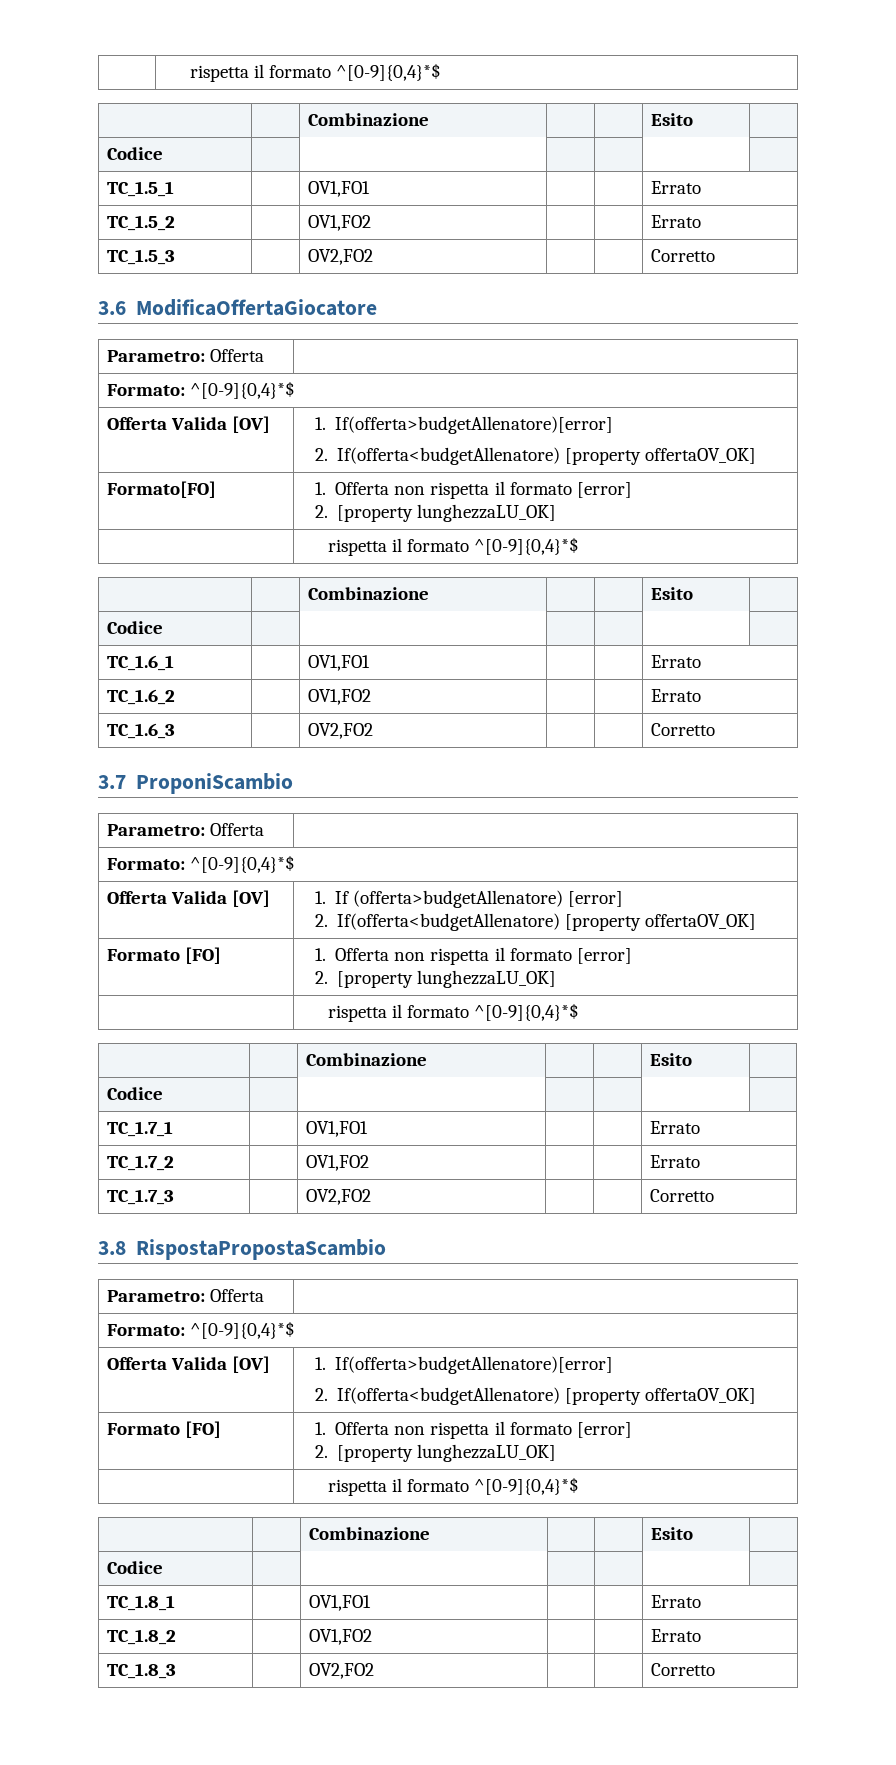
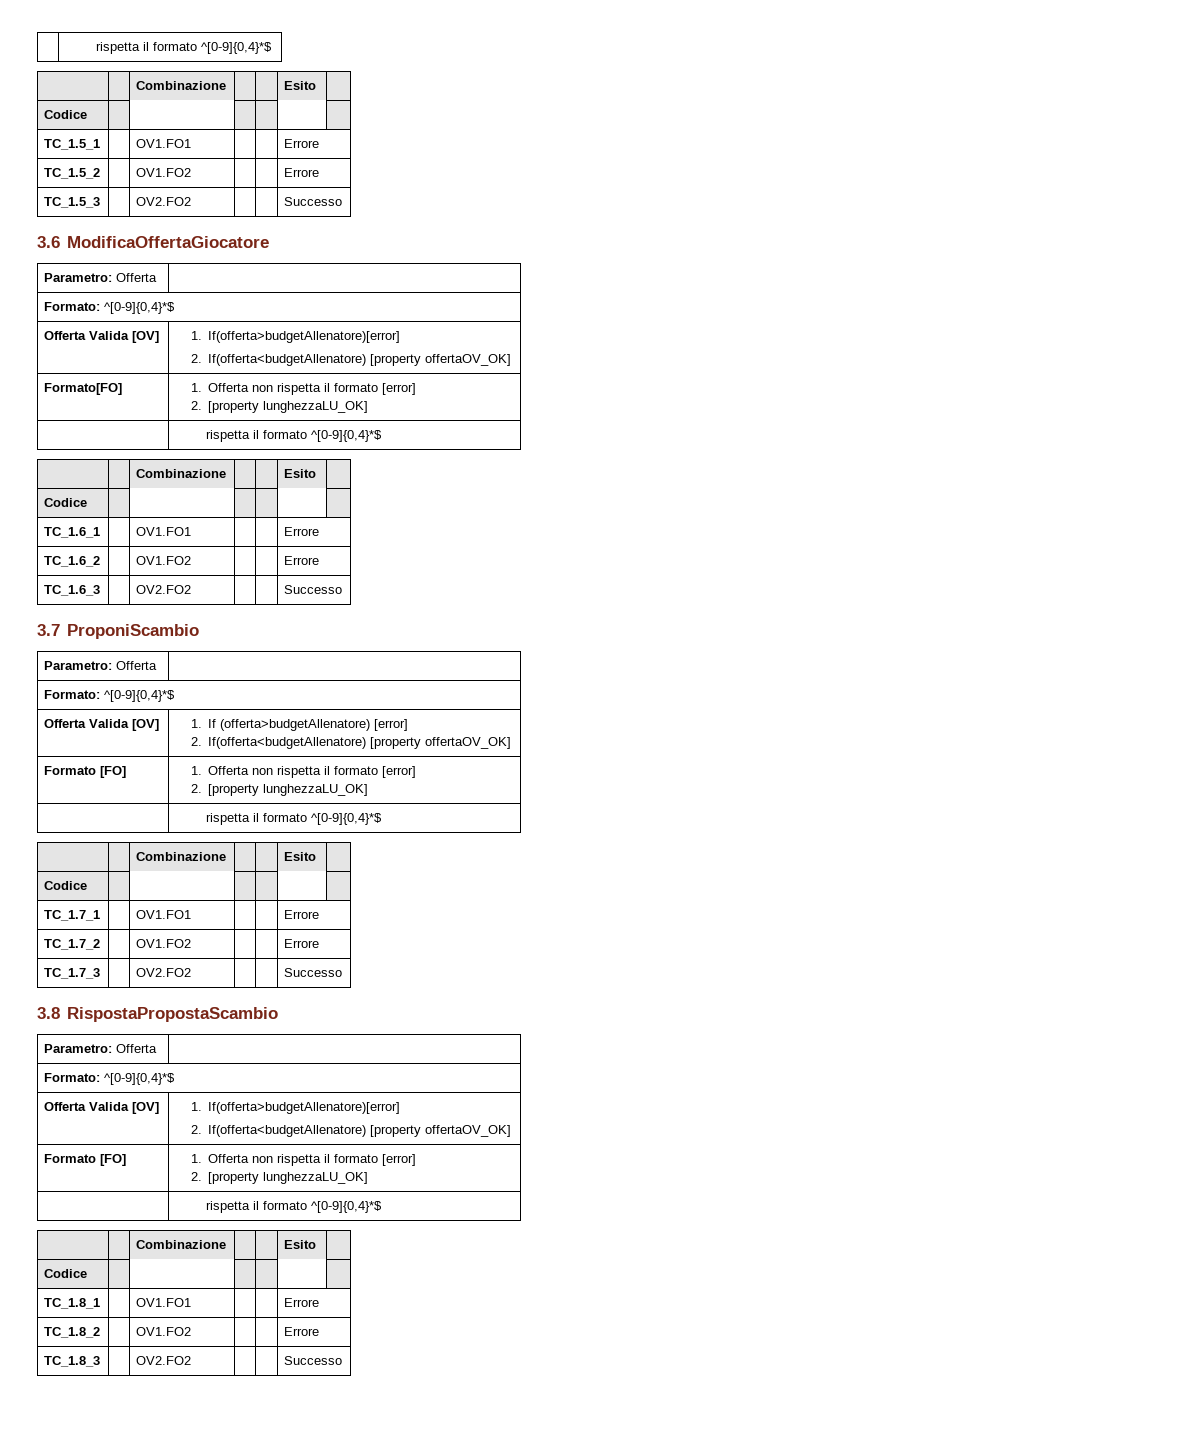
- TC_1.5_1 | | OV1,FO1 | | | Errato
+ TC_1.5_1 | | OV1.FO1 | | | Errore
- TC_1.5_2 | | OV1,FO2 | | | Errato
+ TC_1.5_2 | | OV1.FO2 | | | Errore
- TC_1.5_3 | | OV2,FO2 | | | Corretto
+ TC_1.5_3 | | OV2.FO2 | | | Successo
- TC_1.6_1 | | OV1,FO1 | | | Errato
+ TC_1.6_1 | | OV1.FO1 | | | Errore
- TC_1.6_2 | | OV1,FO2 | | | Errato
+ TC_1.6_2 | | OV1.FO2 | | | Errore
- TC_1.6_3 | | OV2,FO2 | | | Corretto
+ TC_1.6_3 | | OV2.FO2 | | | Successo
- TC_1.7_1 | | OV1,FO1 | | | Errato
+ TC_1.7_1 | | OV1.FO1 | | | Errore
- TC_1.7_2 | | OV1,FO2 | | | Errato
+ TC_1.7_2 | | OV1.FO2 | | | Errore
- TC_1.7_3 | | OV2,FO2 | | | Corretto
+ TC_1.7_3 | | OV2.FO2 | | | Successo
- TC_1.8_1 | | OV1,FO1 | | | Errato
+ TC_1.8_1 | | OV1.FO1 | | | Errore
- TC_1.8_2 | | OV1,FO2 | | | Errato
+ TC_1.8_2 | | OV1.FO2 | | | Errore
- TC_1.8_3 | | OV2,FO2 | | | Corretto
+ TC_1.8_3 | | OV2.FO2 | | | Successo

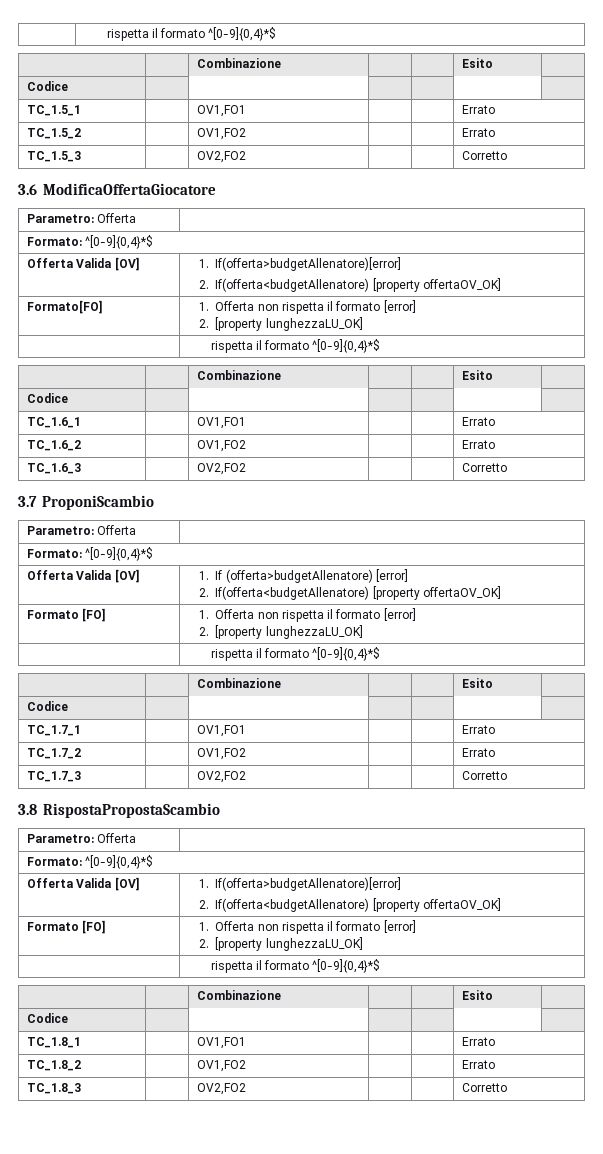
- TC_1.5_1 | | OV1.FO1 | | | Errore
+ TC_1.5_1 | | OV1,FO1 | | | Errato
- TC_1.5_2 | | OV1.FO2 | | | Errore
+ TC_1.5_2 | | OV1,FO2 | | | Errato
- TC_1.5_3 | | OV2.FO2 | | | Successo
+ TC_1.5_3 | | OV2,FO2 | | | Corretto
- TC_1.6_1 | | OV1.FO1 | | | Errore
+ TC_1.6_1 | | OV1,FO1 | | | Errato
- TC_1.6_2 | | OV1.FO2 | | | Errore
+ TC_1.6_2 | | OV1,FO2 | | | Errato
- TC_1.6_3 | | OV2.FO2 | | | Successo
+ TC_1.6_3 | | OV2,FO2 | | | Corretto
- TC_1.7_1 | | OV1.FO1 | | | Errore
+ TC_1.7_1 | | OV1,FO1 | | | Errato
- TC_1.7_2 | | OV1.FO2 | | | Errore
+ TC_1.7_2 | | OV1,FO2 | | | Errato
- TC_1.7_3 | | OV2.FO2 | | | Successo
+ TC_1.7_3 | | OV2,FO2 | | | Corretto
- TC_1.8_1 | | OV1.FO1 | | | Errore
+ TC_1.8_1 | | OV1,FO1 | | | Errato
- TC_1.8_2 | | OV1.FO2 | | | Errore
+ TC_1.8_2 | | OV1,FO2 | | | Errato
- TC_1.8_3 | | OV2.FO2 | | | Successo
+ TC_1.8_3 | | OV2,FO2 | | | Corretto

